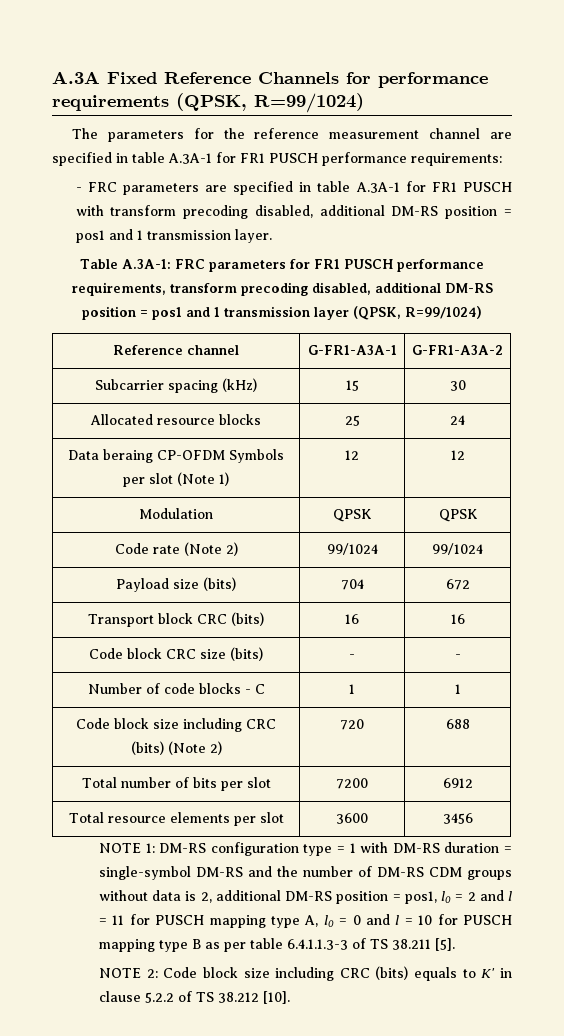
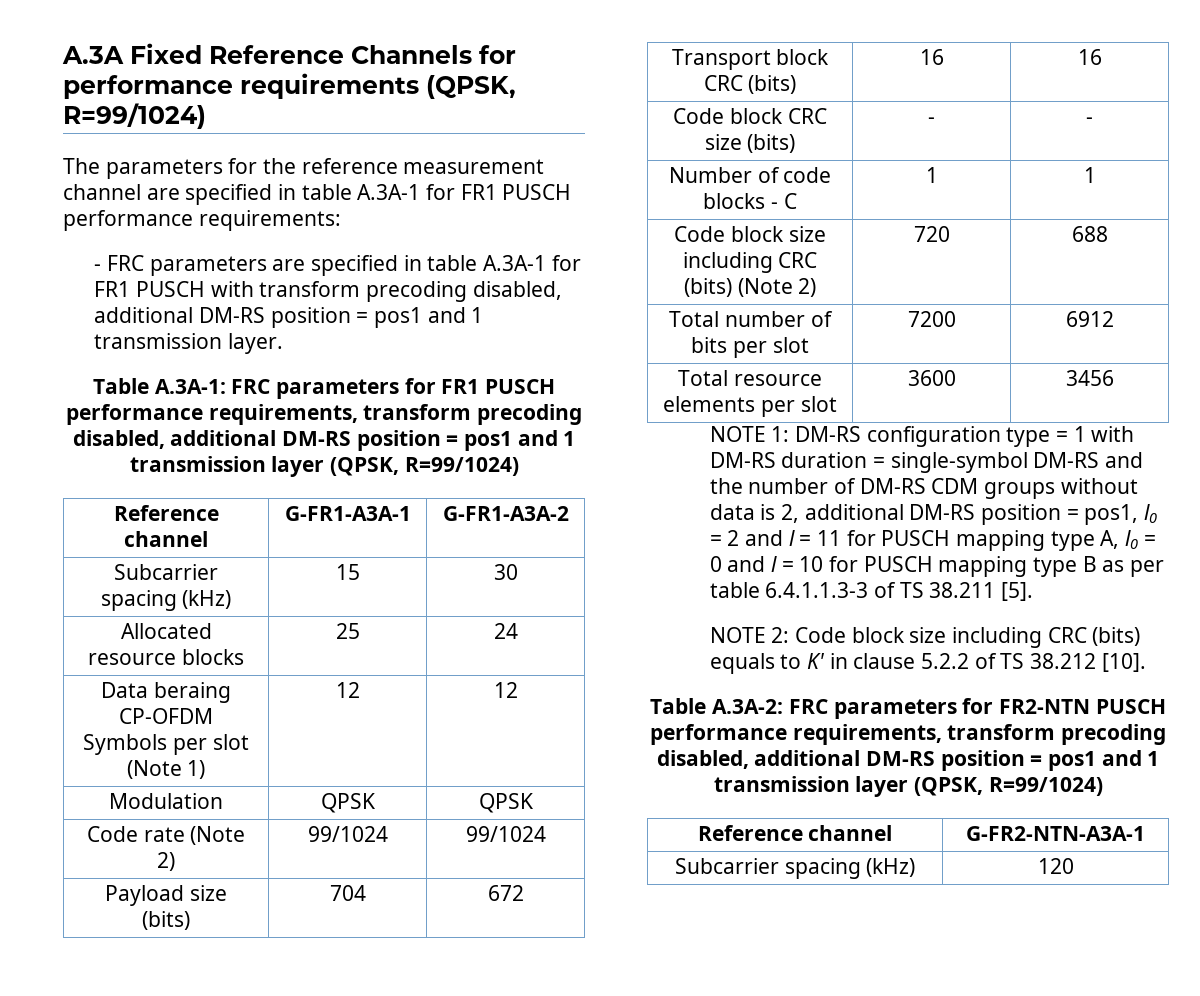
+ Table A.3A-2: FRC parameters for FR2-NTN PUSCH performance requirements, transform precoding disabled, additional DM-RS position = pos1 and 1 transmission layer (QPSK, R=99/1024)
+ Reference channel | G-FR2-NTN-A3A-1
+ Subcarrier spacing (kHz) | 120

